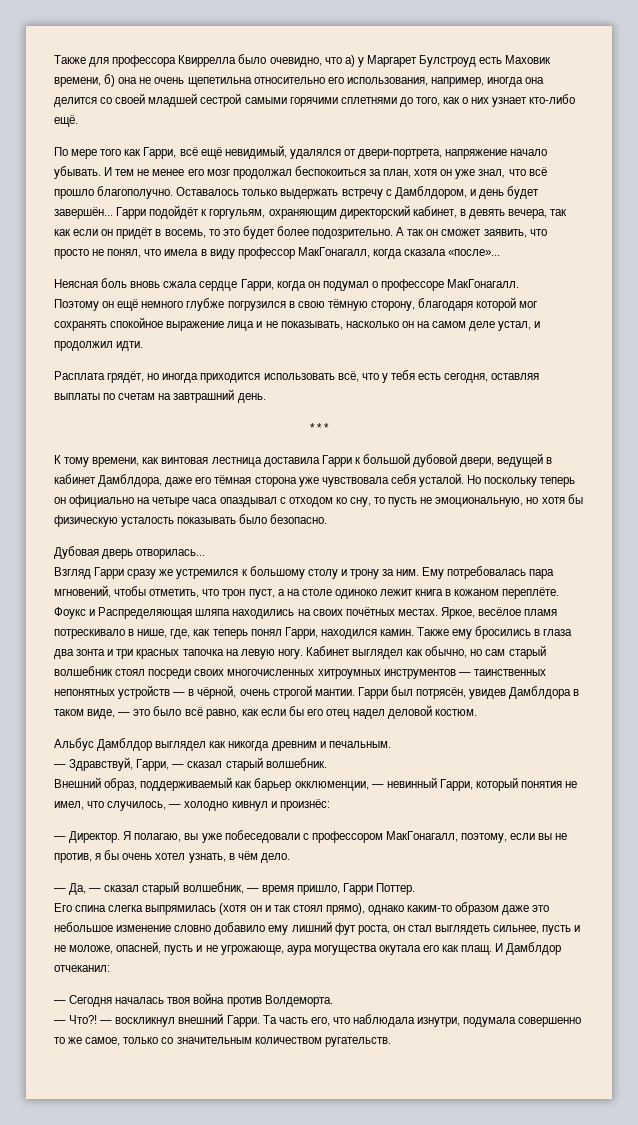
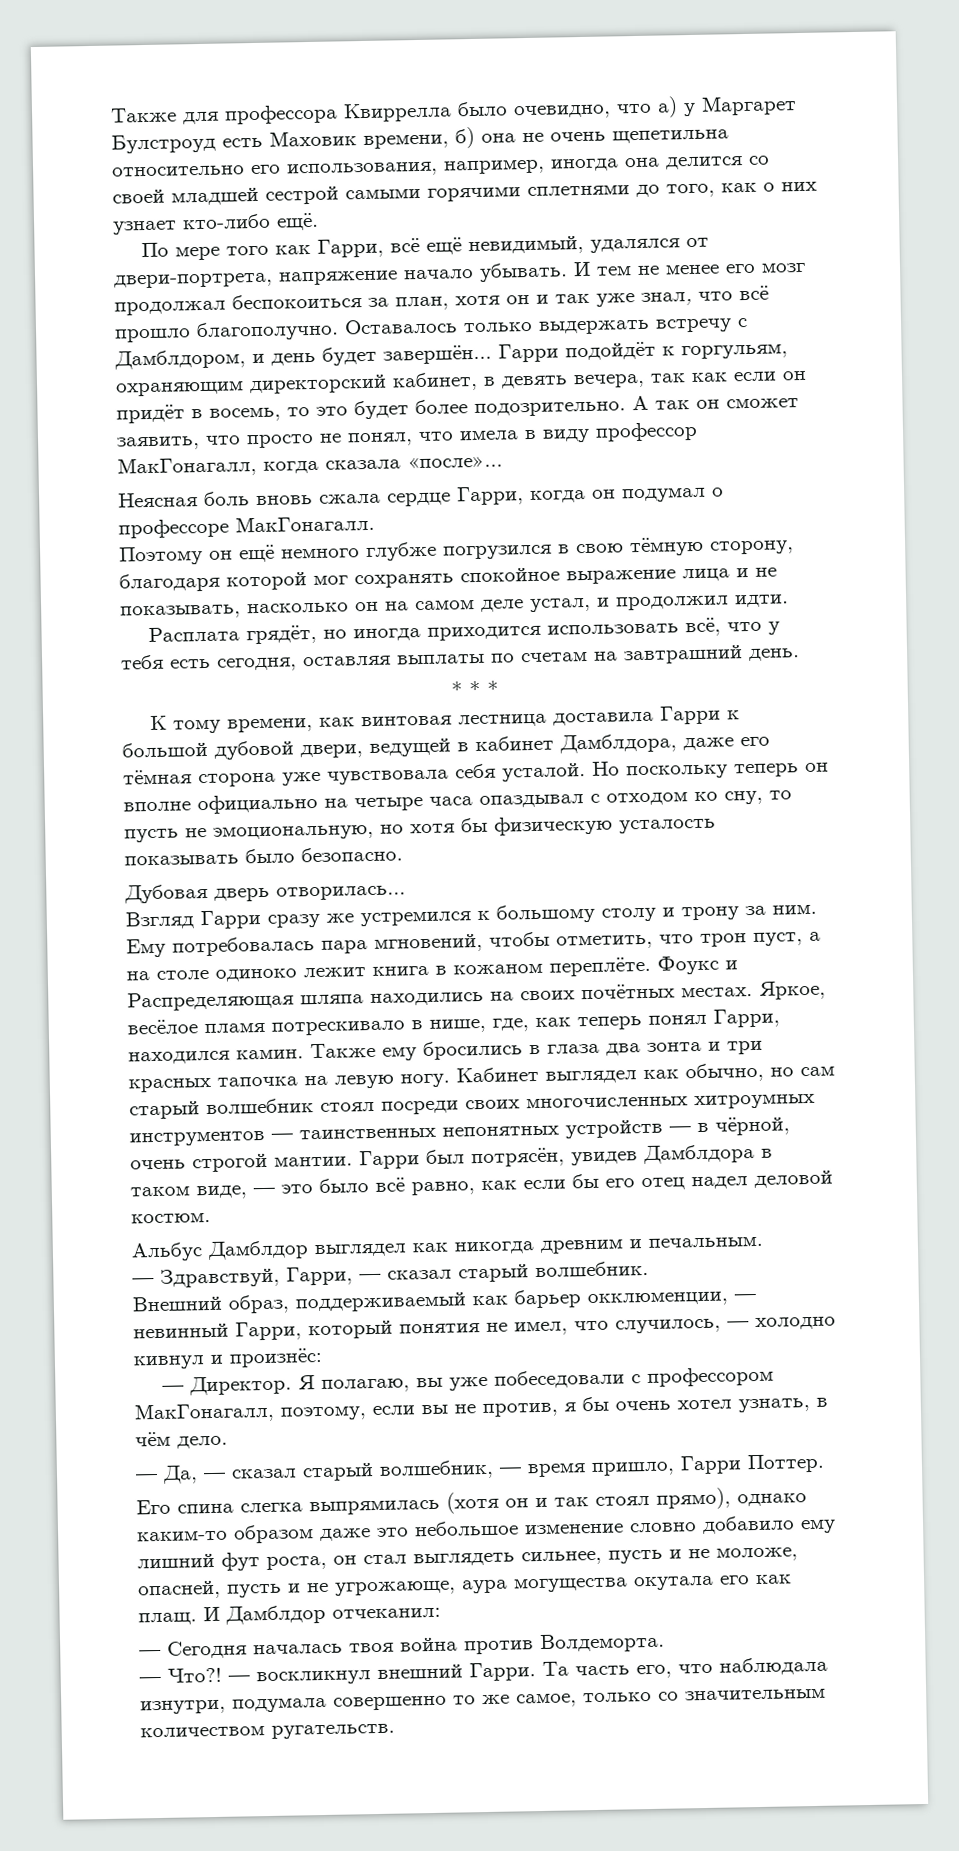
- И тем не менее его мозг продолжал беспокоиться за план, хотя он уже знал, что всё прошло благополучно.
+ И тем не менее его мозг продолжал беспокоиться за план, хотя он и так уже знал, что всё прошло благополучно.
- Но поскольку теперь он официально на четыре часа опаздывал с отходом ко сну, то пусть не эмоциональную, но хотя бы физическую усталость показывать было безопасно.
+ Но поскольку теперь он вполне официально на четыре часа опаздывал с отходом ко сну, то пусть не эмоциональную, но хотя бы физическую усталость показывать было безопасно.

